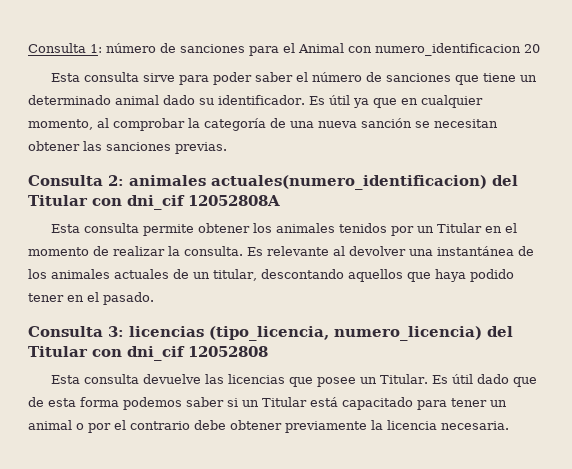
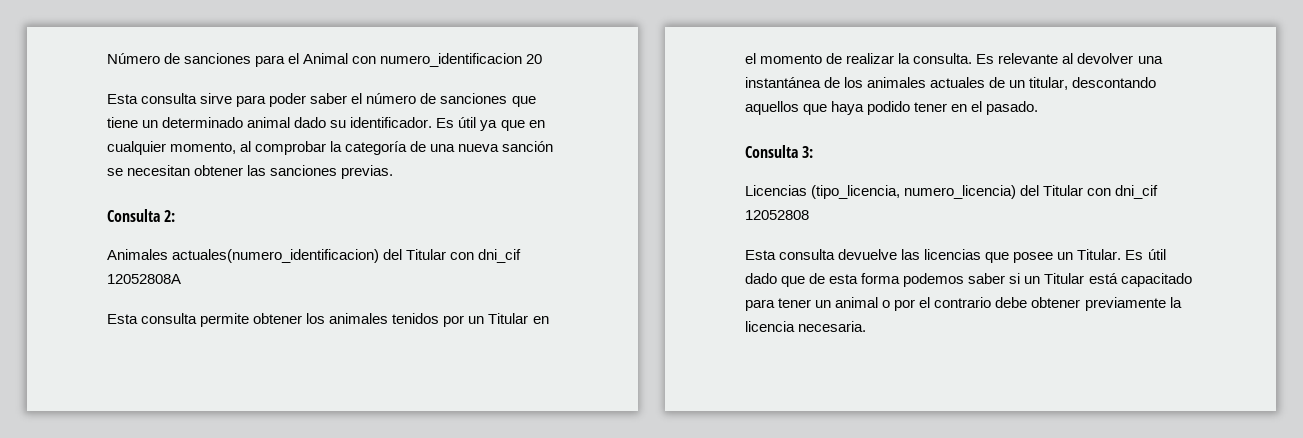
- Consulta 1: número de sanciones para el Animal con numero_identificacion 20
+ Número de sanciones para el Animal con numero_identificacion 20
- Consulta 2: animales actuales(numero_identificacion) del Titular con dni_cif 12052808A
+ Consulta 2:
+ Animales actuales(numero_identificacion) del Titular con dni_cif 12052808A
- Consulta 3: licencias (tipo_licencia, numero_licencia) del Titular con dni_cif 12052808
+ Consulta 3:
+ Licencias (tipo_licencia, numero_licencia) del Titular con dni_cif 12052808

